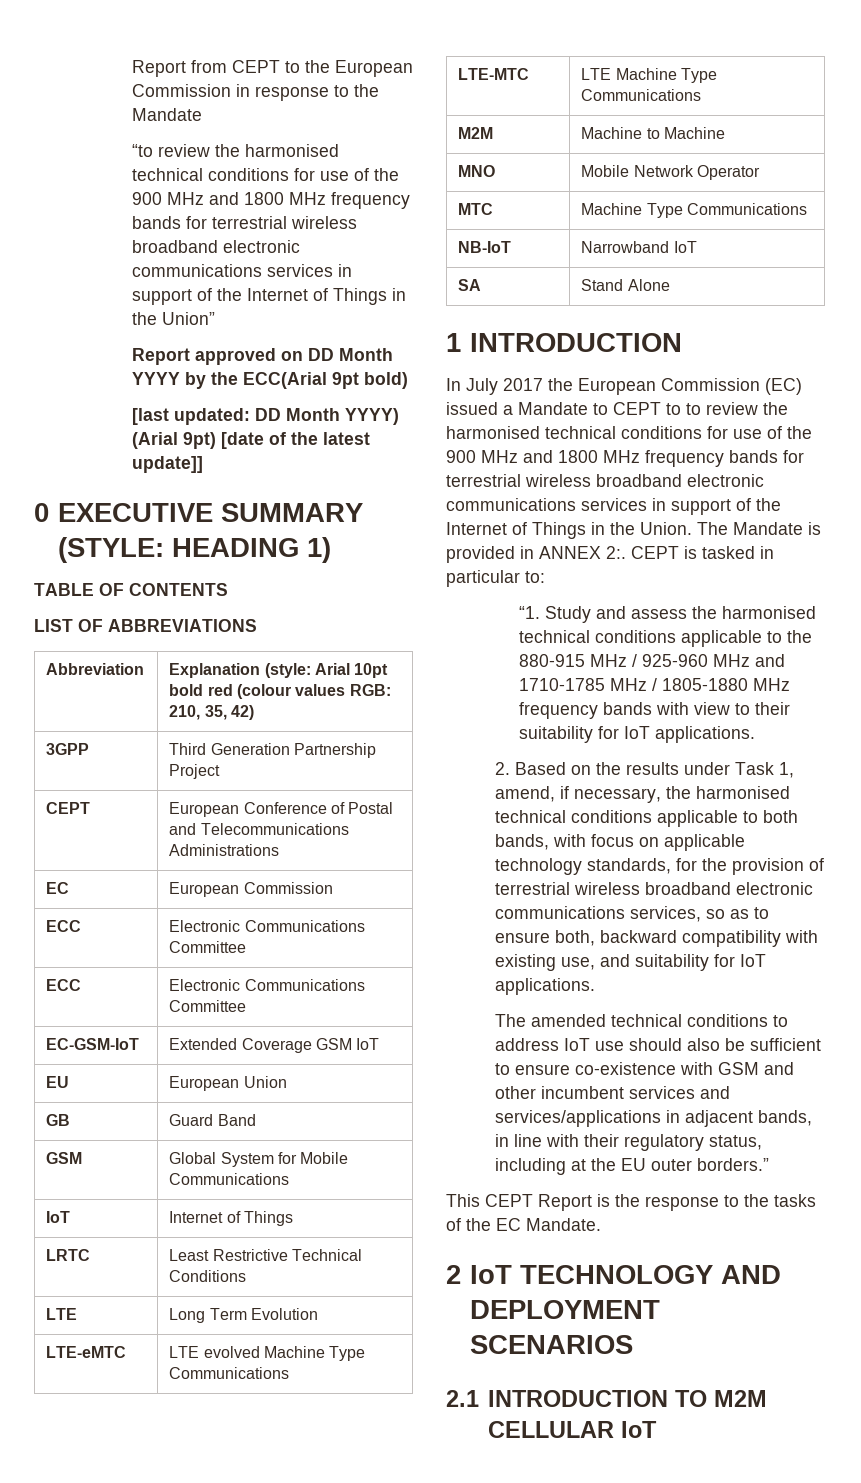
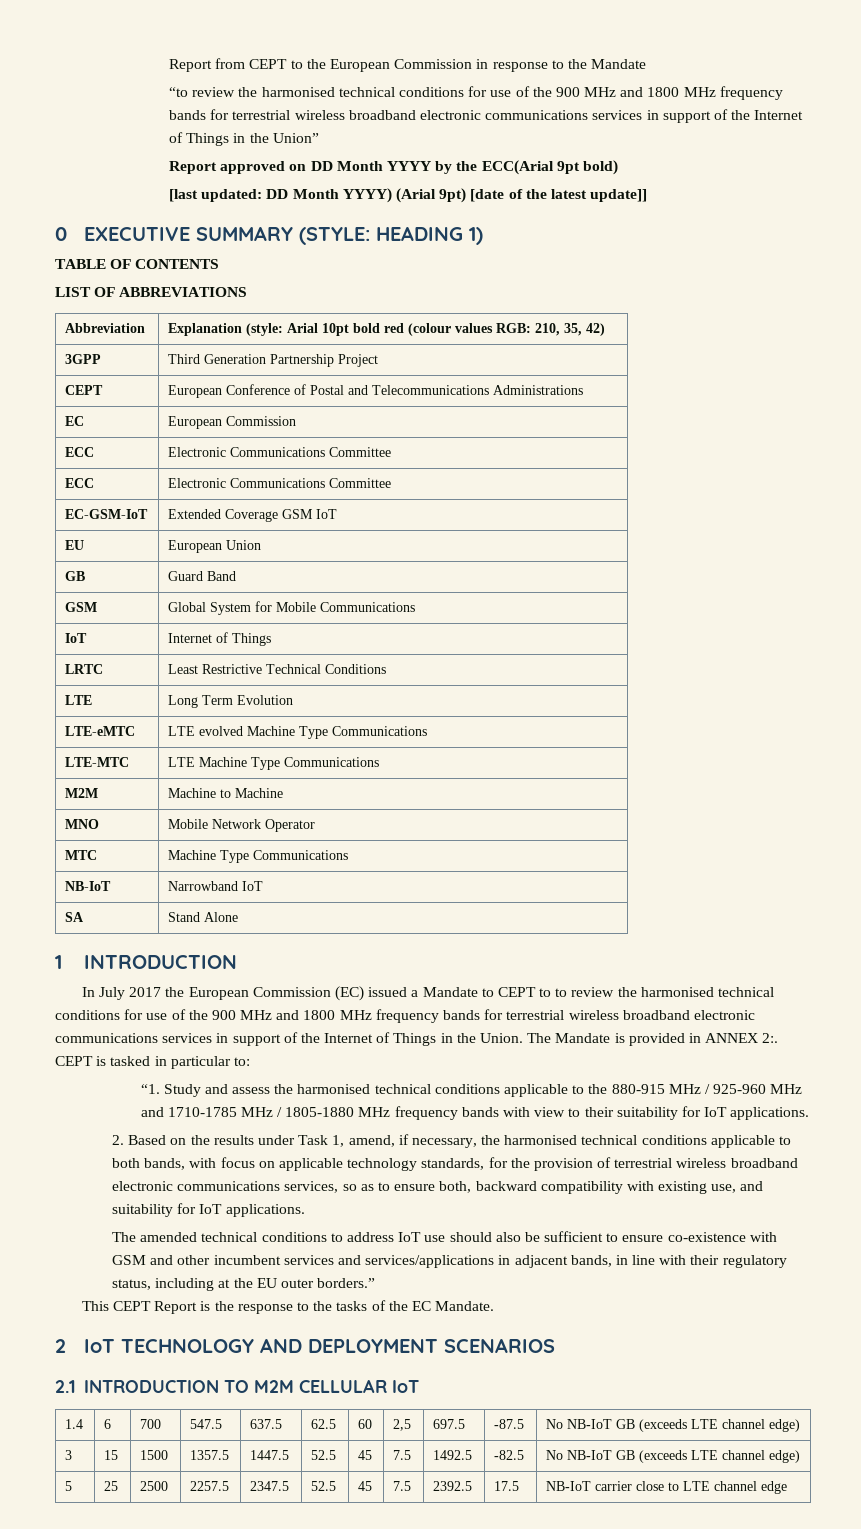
+ 1.4 | 6 | 700 | 547.5 | 637.5 | 62.5 | 60 | 2,5 | 697.5 | -87.5 | No NB-IoT GB (exceeds LTE channel edge)
+ 3 | 15 | 1500 | 1357.5 | 1447.5 | 52.5 | 45 | 7.5 | 1492.5 | -82.5 | No NB-IoT GB (exceeds LTE channel edge)
+ 5 | 25 | 2500 | 2257.5 | 2347.5 | 52.5 | 45 | 7.5 | 2392.5 | 17.5 | NB-IoT carrier close to LTE channel edge

